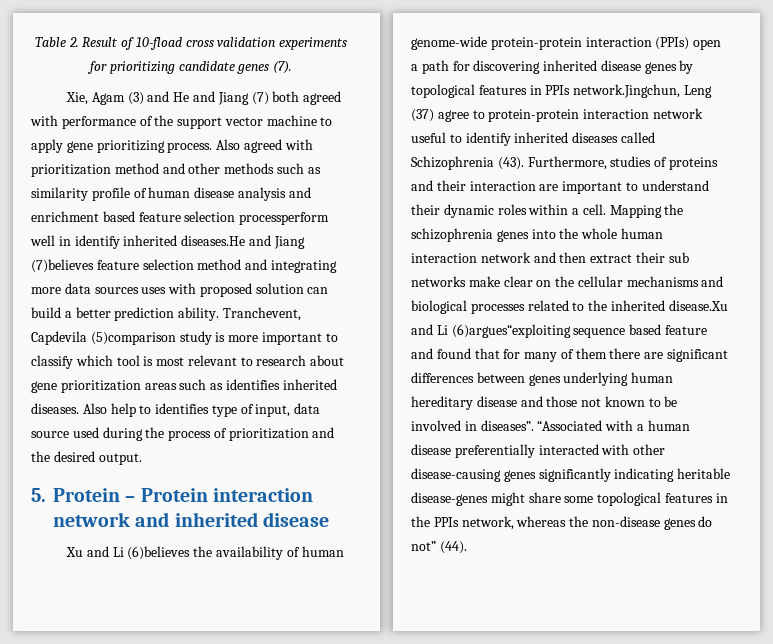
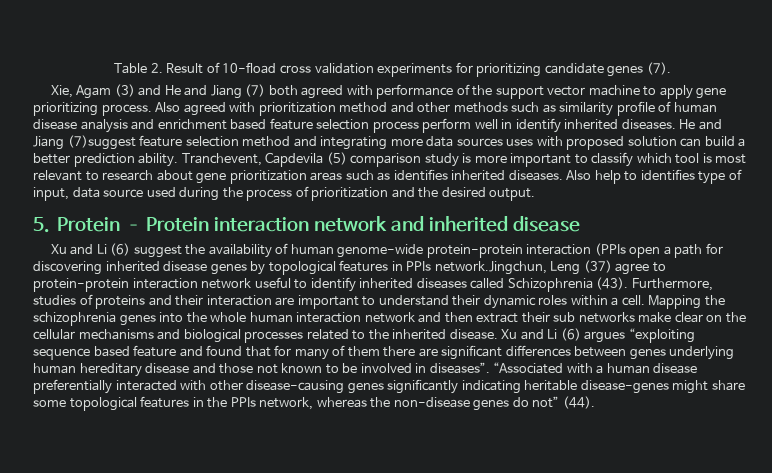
- Also agreed with prioritization method and other methods such as similarity profile of human disease analysis and enrichment based feature selection processperform well in identify inherited diseases.He and Jiang (7)believes feature selection method and integrating more data sources uses with proposed solution can build a better prediction ability.
+ Also agreed with prioritization method and other methods such as similarity profile of human disease analysis and enrichment based feature selection process perform well in identify inherited diseases. He and Jiang (7)suggest feature selection method and integrating more data sources uses with proposed solution can build a better prediction ability.
- Tranchevent, Capdevila (5)comparison study is more important to classify which tool is most relevant to research about gene prioritization areas such as identifies inherited diseases.
+ Tranchevent, Capdevila (5) comparison study is more important to classify which tool is most relevant to research about gene prioritization areas such as identifies inherited diseases.
- Xu and Li (6)believes the availability of human genome-wide protein-protein interaction (PPIs) open a path for discovering inherited disease genes by topological features in PPIs network.Jingchun, Leng (37) agree to protein-protein interaction network useful to identify inherited diseases called Schizophrenia (43).
+ Xu and Li (6) suggest the availability of human genome-wide protein-protein interaction (PPIs open a path for discovering inherited disease genes by topological features in PPIs network.Jingchun, Leng (37) agree to protein-protein interaction network useful to identify inherited diseases called Schizophrenia (43).
- Mapping the schizophrenia genes into the whole human interaction network and then extract their sub networks make clear on the cellular mechanisms and biological processes related to the inherited disease.Xu and Li (6)argues“exploiting sequence based feature and found that for many of them there are significant differences between genes underlying human hereditary disease and those not known to be involved in diseases”.
+ Mapping the schizophrenia genes into the whole human interaction network and then extract their sub networks make clear on the cellular mechanisms and biological processes related to the inherited disease. Xu and Li (6) argues “exploiting sequence based feature and found that for many of them there are significant differences between genes underlying human hereditary disease and those not known to be involved in diseases”.

